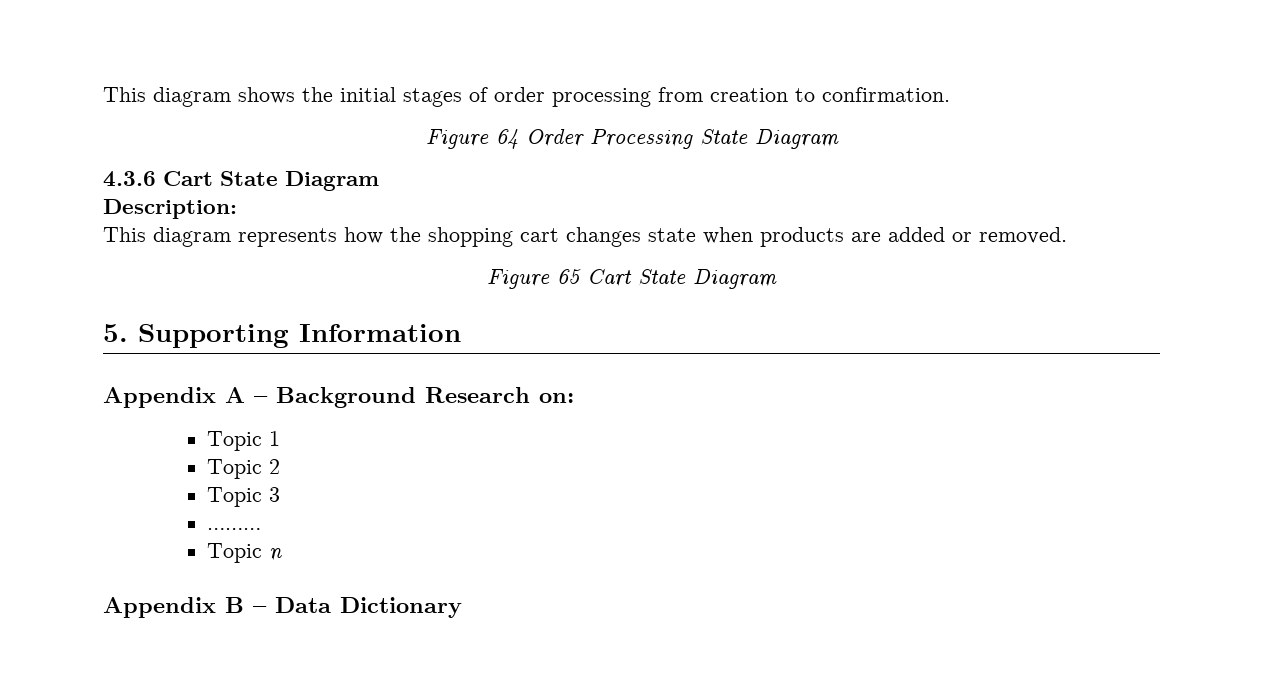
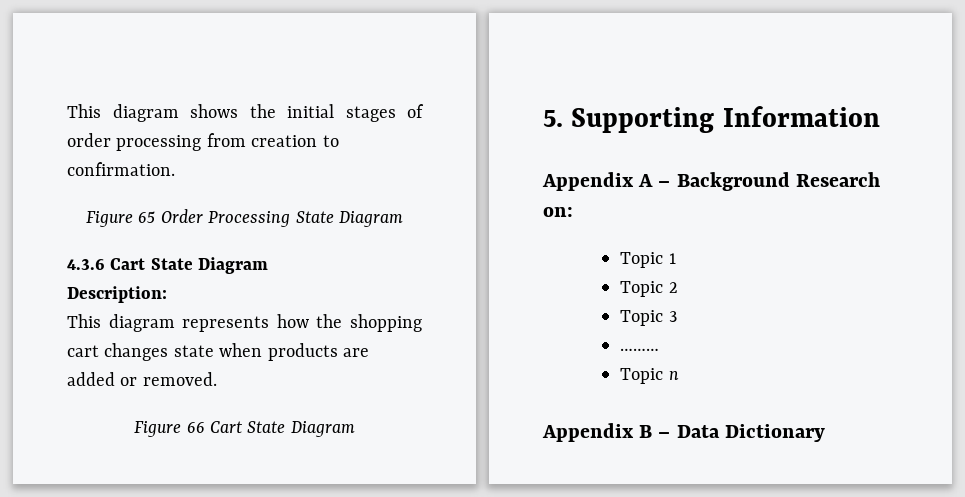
- Figure 64 Order Processing State Diagram
+ Figure 65 Order Processing State Diagram
- Figure 65 Cart State Diagram
+ Figure 66 Cart State Diagram

